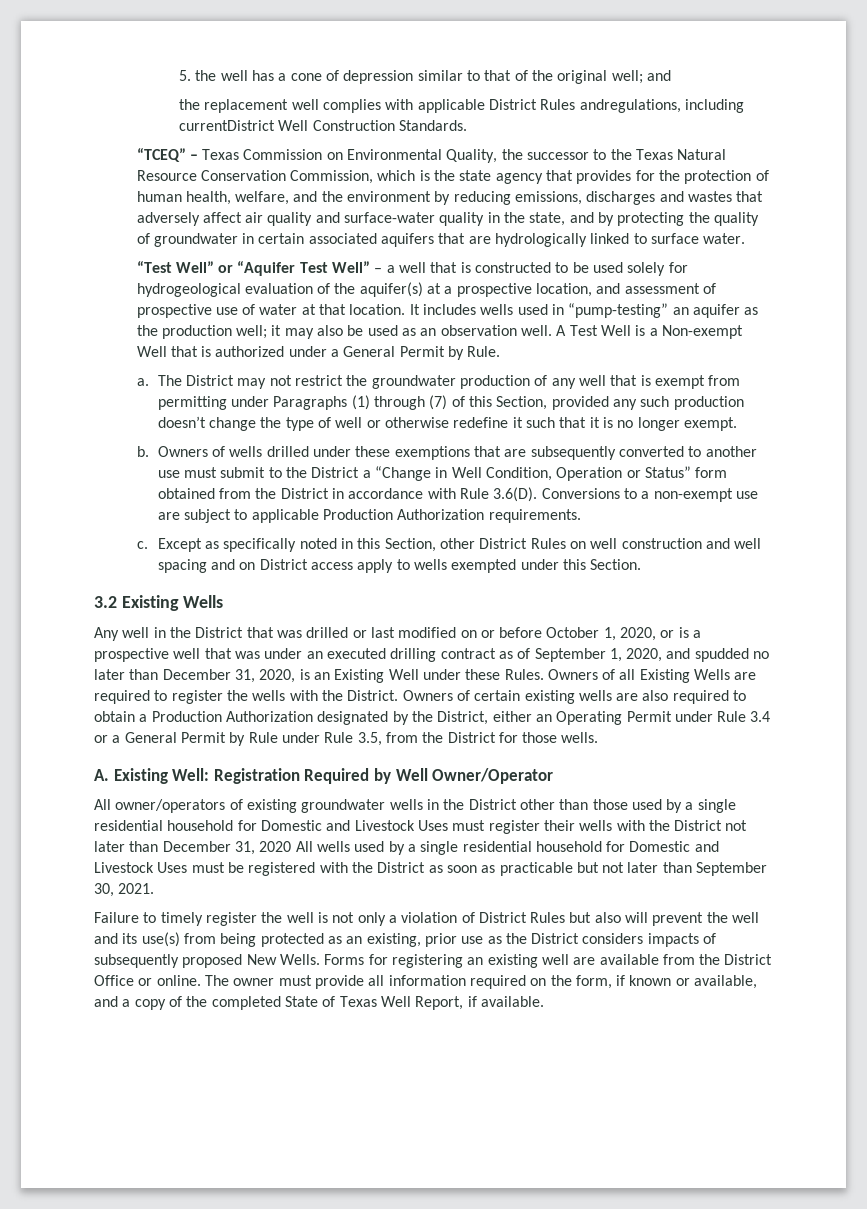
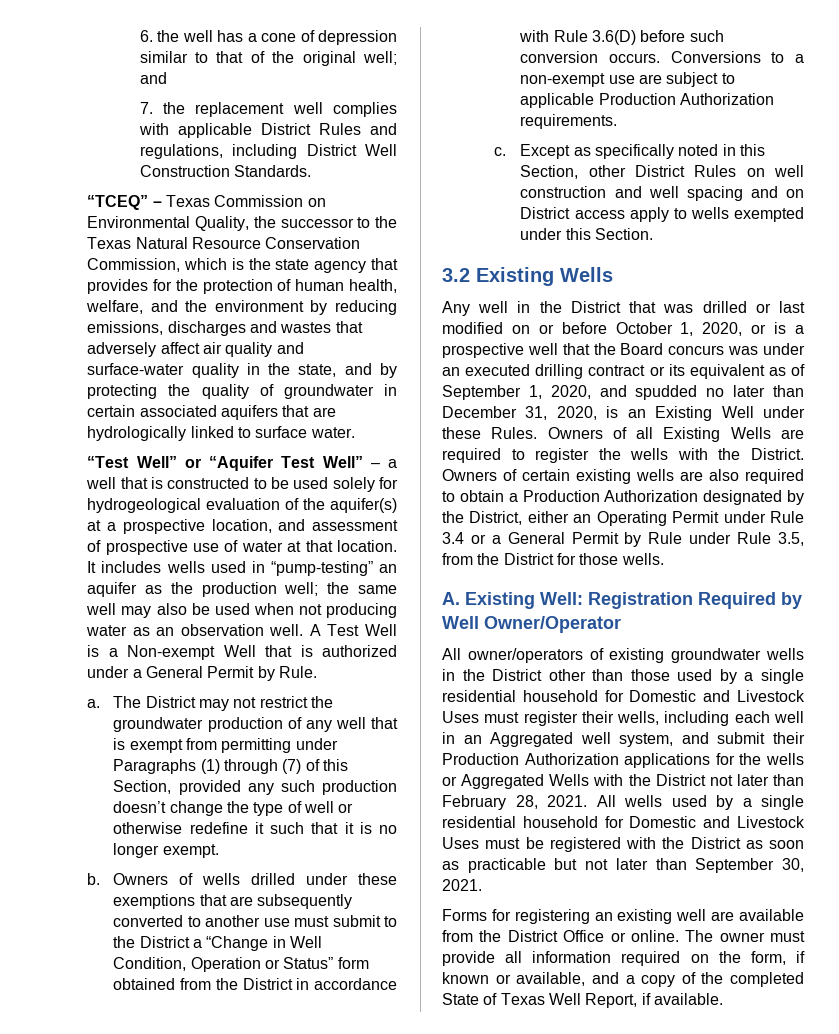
- 5. the well has a cone of depression similar to that of the original well; and
+ 6. the well has a cone of depression similar to that of the original well; and
- the replacement well complies with applicable District Rules andregulations, including currentDistrict Well Construction Standards.
+ 7. the replacement well complies with applicable District Rules and regulations, including District Well Construction Standards.
- It includes wells used in “pump-testing” an aquifer as the production well; it may also be used as an observation well.
+ It includes wells used in “pump-testing” an aquifer as the production well; the same well may also be used when not producing water as an observation well.
- Owners of wells drilled under these exemptions that are subsequently converted to another use must submit to the District a “Change in Well Condition, Operation or Status” form obtained from the District in accordance with Rule 3.6(D). Conversions to a non-exempt use are subject to applicable Production Authorization requirements.
+ Owners of wells drilled under these exemptions that are subsequently converted to another use must submit to the District a “Change in Well Condition, Operation or Status” form obtained from the District in accordance with Rule 3.6(D) before such conversion occurs. Conversions to a non-exempt use are subject to applicable Production Authorization requirements.
- Any well in the District that was drilled or last modified on or before October 1, 2020, or is a prospective well that was under an executed drilling contract as of September 1, 2020, and spudded no later than December 31, 2020, is an Existing Well under these Rules.
+ Any well in the District that was drilled or last modified on or before October 1, 2020, or is a prospective well that the Board concurs was under an executed drilling contract or its equivalent as of September 1, 2020, and spudded no later than December 31, 2020, is an Existing Well under these Rules.
- All owner/operators of existing groundwater wells in the District other than those used by a single residential household for Domestic and Livestock Uses must register their wells with the District not later than December 31, 2020 All wells used by a single residential household for Domestic and Livestock Uses must be registered with the District as soon as practicable but not later than September 30, 2021.
+ All owner/operators of existing groundwater wells in the District other than those used by a single residential household for Domestic and Livestock Uses must register their wells, including each well in an Aggregated well system, and submit their Production Authorization applications for the wells or Aggregated Wells with the District not later than February 28, 2021. All wells used by a single residential household for Domestic and Livestock Uses must be registered with the District as soon as practicable but not later than September 30, 2021.
- Failure to timely register the well is not only a violation of District Rules but also will prevent the well and its use(s) from being protected as an existing, prior use as the District considers impacts of subsequently proposed New Wells.

